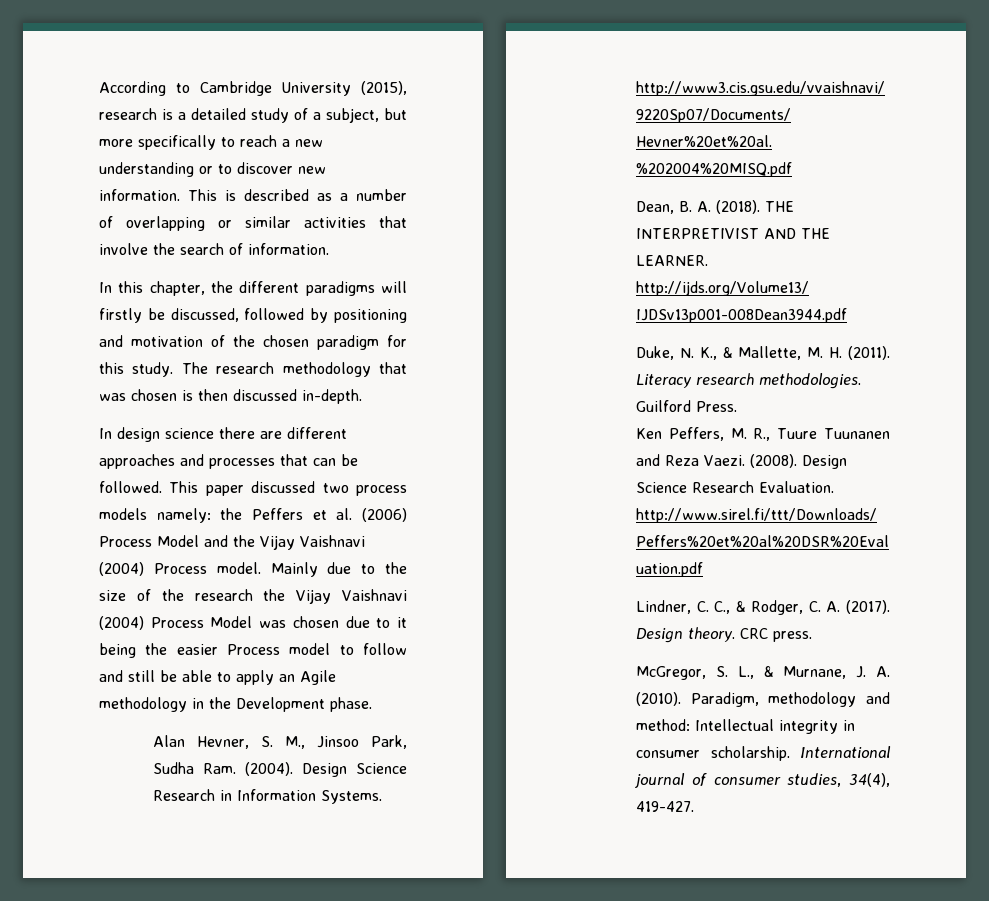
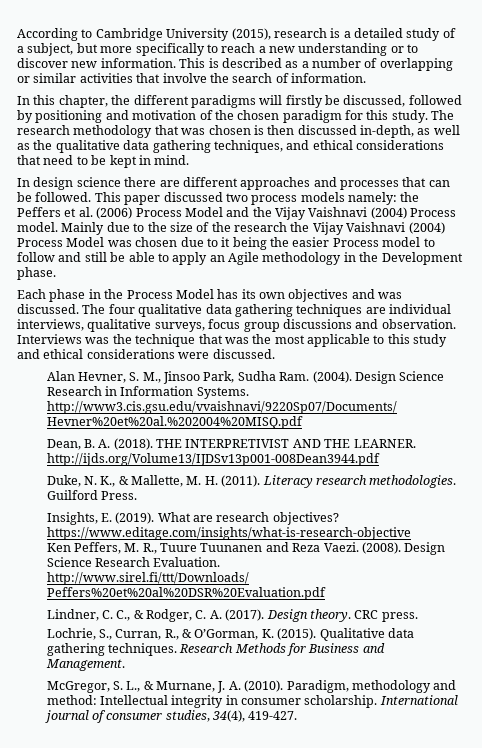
- The research methodology that was chosen is then discussed in-depth.
+ The research methodology that was chosen is then discussed in-depth, as well as the qualitative data gathering techniques, and ethical considerations that need to be kept in mind.
+ Each phase in the Process Model has its own objectives and was discussed. The four qualitative data gathering techniques are individual interviews, qualitative surveys, focus group discussions and observation. Interviews was the technique that was the most applicable to this study and ethical considerations were discussed.
+ Insights, E. (2019). What are research objectives? https://www.editage.com/insights/what-is-research-objective
+ Lochrie, S., Curran, R., & O’Gorman, K. (2015). Qualitative data gathering techniques. Research Methods for Business and Management.

